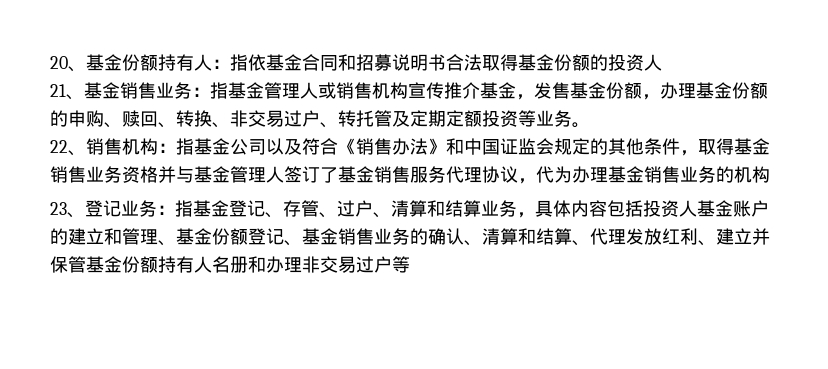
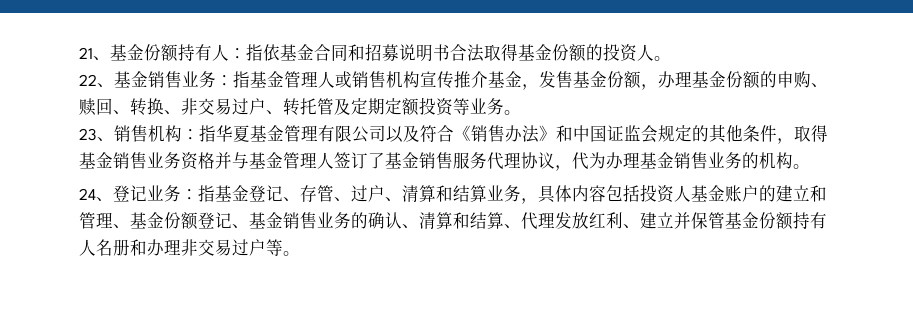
- 20、基金份额持有人：指依基金合同和招募说明书合法取得基金份额的投资人
- 21、基金销售业务：指基金管理人或销售机构宣传推介基金，发售基金份额，办理基金份额的申购、赎回、转换、非交易过户、转托管及定期定额投资等业务。
+ 21、基金份额持有人：指依基金合同和招募说明书合法取得基金份额的投资人。
+ 22、基金销售业务：指基金管理人或销售机构宣传推介基金，发售基金份额，办理基金份额的申购、赎回、转换、非交易过户、转托管及定期定额投资等业务。
- 22、销售机构：
+ 23、销售机构：
- 指基金公司以及符合《销售办法》和中国证监会规定的其他条件，取得基金销售业务资格并与基金管理人签订了基金销售服务代理协议，代为办理基金销售业务的机构
- 23、登记业务：
+ 指华夏基金管理有限公司以及符合《销售办法》和中国证监会规定的其他条件，取得基金销售业务资格并与基金管理人签订了基金销售服务代理协议，代为办理基金销售业务的机构。
+ 24、登记业务：
- 指基金登记、存管、过户、清算和结算业务，具体内容包括投资人基金账户的建立和管理、基金份额登记、基金销售业务的确认、清算和结算、代理发放红利、建立并保管基金份额持有人名册和办理非交易过户等
+ 指基金登记、存管、过户、清算和结算业务，具体内容包括投资人基金账户的建立和管理、基金份额登记、基金销售业务的确认、清算和结算、代理发放红利、建立并保管基金份额持有人名册和办理非交易过户等。

